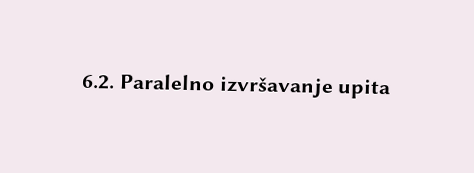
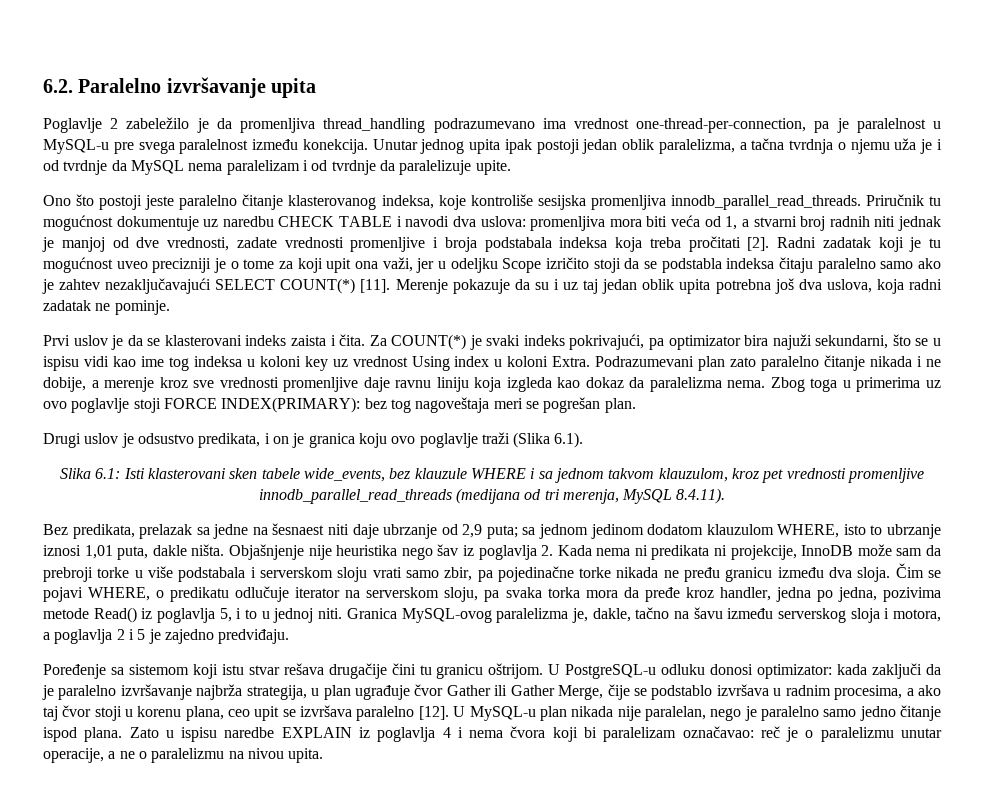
+ Poglavlje 2 zabeležilo je da promenljiva thread_handling podrazumevano ima vrednost one-thread-per-connection, pa je paralelnost u MySQL-u pre svega paralelnost između konekcija. Unutar jednog upita ipak postoji jedan oblik paralelizma, a tačna tvrdnja o njemu uža je i od tvrdnje da MySQL nema paralelizam i od tvrdnje da paralelizuje upite.
+ Ono što postoji jeste paralelno čitanje klasterovanog indeksa, koje kontroliše sesijska promenljiva innodb_parallel_read_threads. Priručnik tu mogućnost dokumentuje uz naredbu CHECK TABLE i navodi dva uslova: promenljiva mora biti veća od 1, a stvarni broj radnih niti jednak je manjoj od dve vrednosti, zadate vrednosti promenljive i broja podstabala indeksa koja treba pročitati [2]. Radni zadatak koji je tu mogućnost uveo precizniji je o tome za koji upit ona važi, jer u odeljku Scope izričito stoji da se podstabla indeksa čitaju paralelno samo ako je zahtev nezaključavajući SELECT COUNT(*) [11]. Merenje pokazuje da su i uz taj jedan oblik upita potrebna još dva uslova, koja radni zadatak ne pominje.
+ Prvi uslov je da se klasterovani indeks zaista i čita. Za COUNT(*) je svaki indeks pokrivajući, pa optimizator bira najuži sekundarni, što se u ispisu vidi kao ime tog indeksa u koloni key uz vrednost Using index u koloni Extra. Podrazumevani plan zato paralelno čitanje nikada i ne dobije, a merenje kroz sve vrednosti promenljive daje ravnu liniju koja izgleda kao dokaz da paralelizma nema. Zbog toga u primerima uz ovo poglavlje stoji FORCE INDEX(PRIMARY): bez tog nagoveštaja meri se pogrešan plan.
+ Drugi uslov je odsustvo predikata, i on je granica koju ovo poglavlje traži (Slika 6.1).
+ Slika 6.1: Isti klasterovani sken tabele wide_events, bez klauzule WHERE i sa jednom takvom klauzulom, kroz pet vrednosti promenljive innodb_parallel_read_threads (medijana od tri merenja, MySQL 8.4.11).
+ Bez predikata, prelazak sa jedne na šesnaest niti daje ubrzanje od 2,9 puta; sa jednom jedinom dodatom klauzulom WHERE, isto to ubrzanje iznosi 1,01 puta, dakle ništa. Objašnjenje nije heuristika nego šav iz poglavlja 2. Kada nema ni predikata ni projekcije, InnoDB može sam da prebroji torke u više podstabala i serverskom sloju vrati samo zbir, pa pojedinačne torke nikada ne pređu granicu između dva sloja. Čim se pojavi WHERE, o predikatu odlučuje iterator na serverskom sloju, pa svaka torka mora da pređe kroz handler, jedna po jedna, pozivima metode Read() iz poglavlja 5, i to u jednoj niti. Granica MySQL-ovog paralelizma je, dakle, tačno na šavu između serverskog sloja i motora, a poglavlja 2 i 5 je zajedno predviđaju.
+ Poređenje sa sistemom koji istu stvar rešava drugačije čini tu granicu oštrijom. U PostgreSQL-u odluku donosi optimizator: kada zaključi da je paralelno izvršavanje najbrža strategija, u plan ugrađuje čvor Gather ili Gather Merge, čije se podstablo izvršava u radnim procesima, a ako taj čvor stoji u korenu plana, ceo upit se izvršava paralelno [12]. U MySQL-u plan nikada nije paralelan, nego je paralelno samo jedno čitanje ispod plana. Zato u ispisu naredbe EXPLAIN iz poglavlja 4 i nema čvora koji bi paralelizam označavao: reč je o paralelizmu unutar operacije, a ne o paralelizmu na nivou upita.

